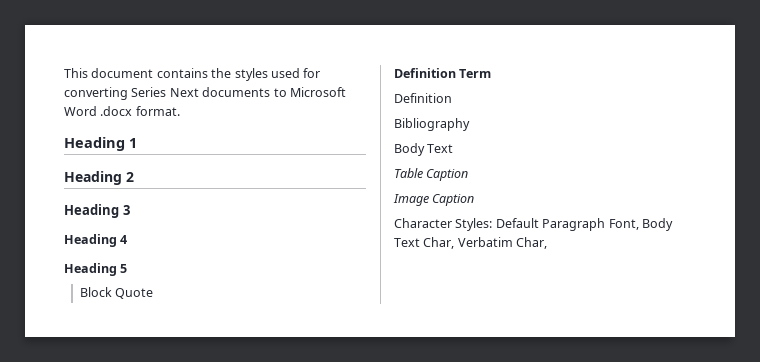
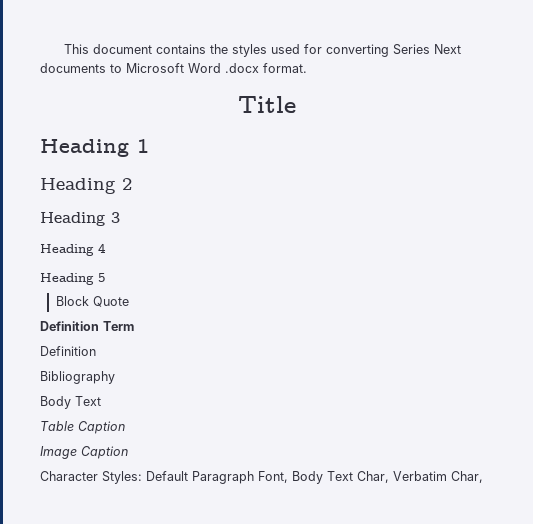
+ Title

